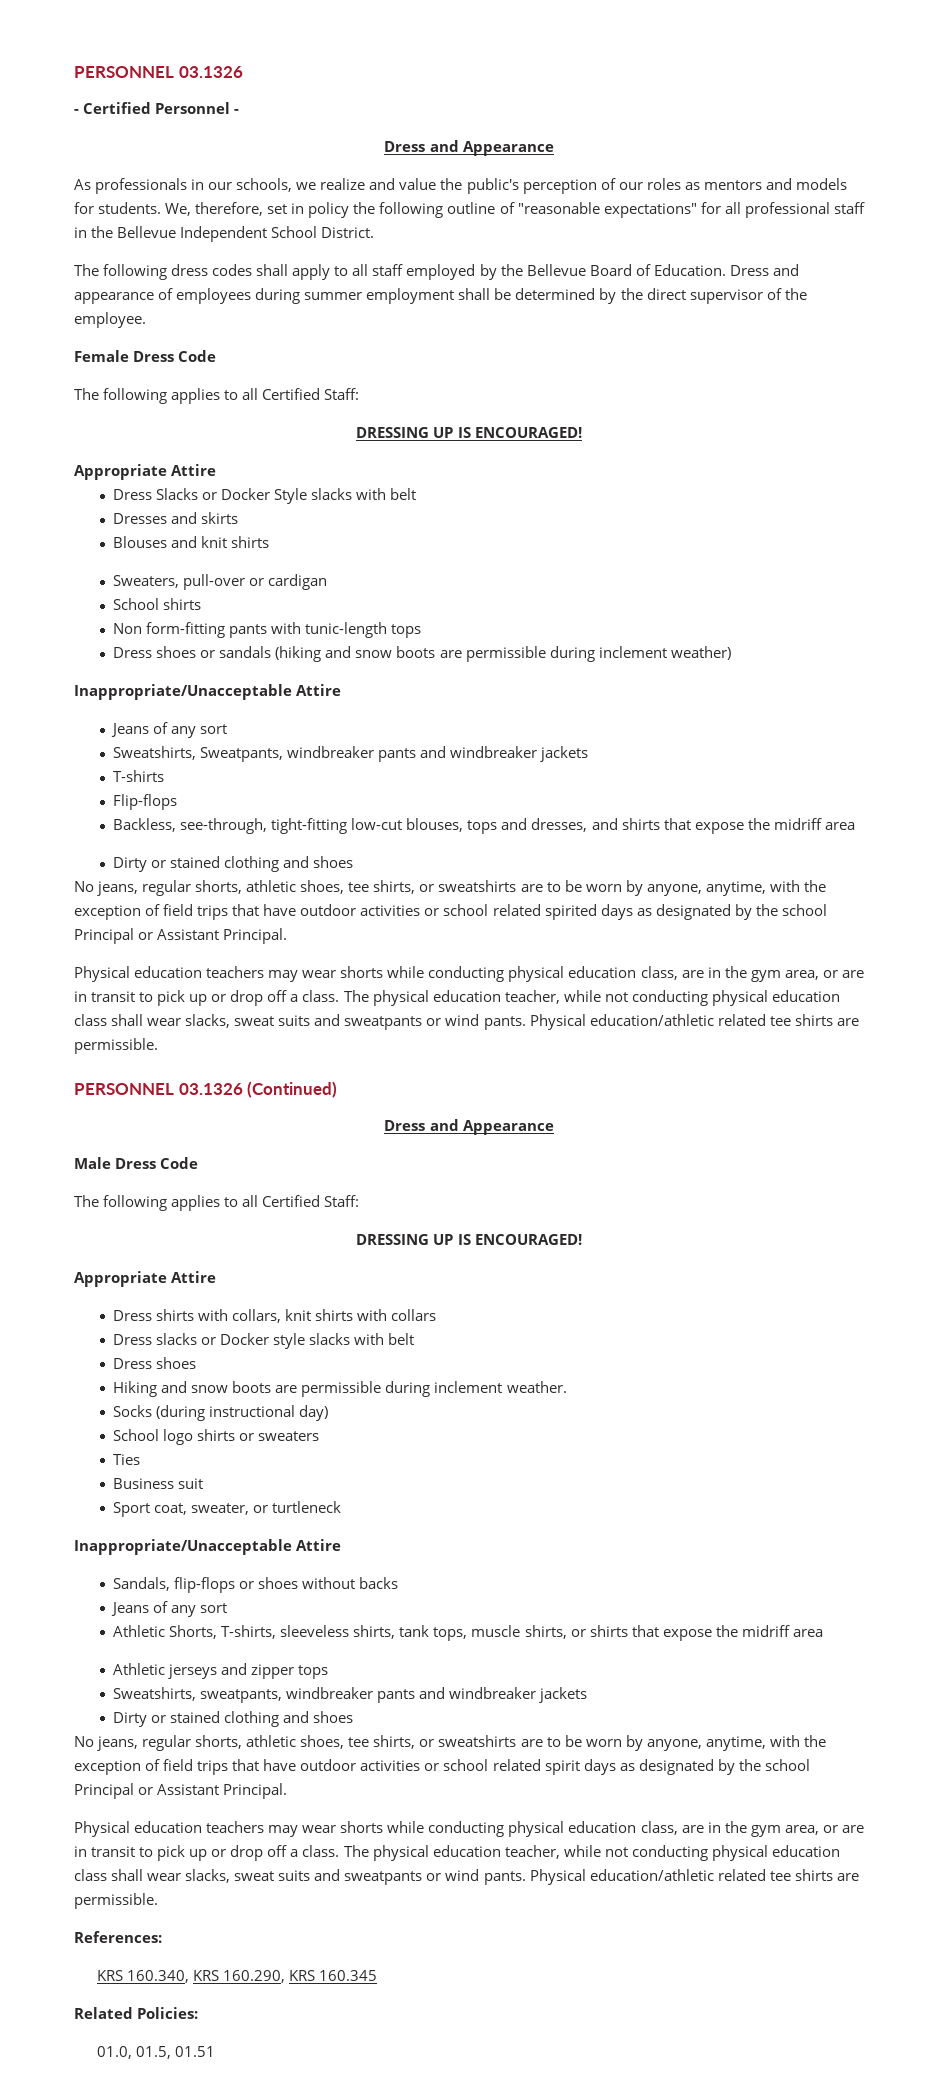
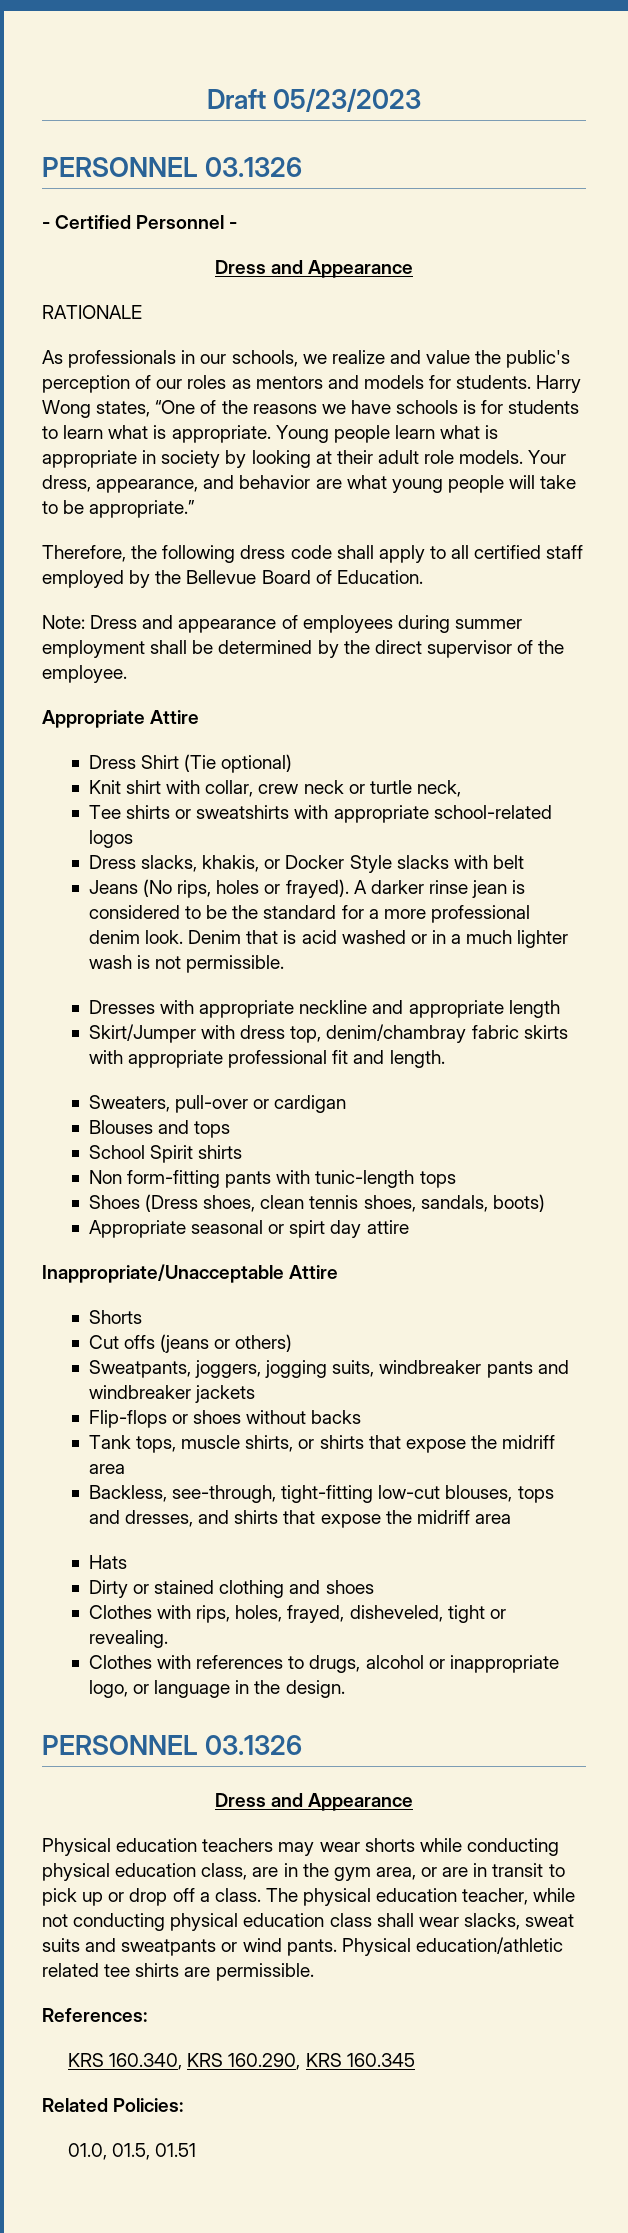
+ Draft 05/23/2023
+ RATIONALE
- We, therefore, set in policy the following outline of "reasonable expectations" for all professional staff in the Bellevue Independent School District.
- The following dress codes shall apply to all staff employed by the Bellevue Board of Education. Dress and appearance of employees during summer employment shall be determined by the direct supervisor of the employee.
+ Harry Wong states, “One of the reasons we have schools is for students to learn what is appropriate. Young people learn what is appropriate in society by looking at their adult role models. Your dress, appearance, and behavior are what young people will take to be appropriate.”
+ Therefore, the following dress code shall apply to all certified staff employed by the Bellevue Board of Education.
+ Note: Dress and appearance of employees during summer employment shall be determined by the direct supervisor of the employee.
- Female Dress Code
- The following applies to all Certified Staff:
- DRESSING UP IS ENCOURAGED!
  Appropriate Attire
- Dress Slacks or Docker Style slacks with belt
+ Dress Shirt (Tie optional)
+ Knit shirt with collar, crew neck or turtle neck,
+ Tee shirts or sweatshirts with appropriate school-related logos
+ Dress slacks, khakis, or Docker Style slacks with belt
- Dresses and skirts
- Blouses and knit shirts
+ Jeans (No rips, holes or frayed). A darker rinse jean is considered to be the standard for a more professional denim look. Denim that is acid washed or in a much lighter wash is not permissible.
+ Dresses with appropriate neckline and appropriate length
+ Skirt/Jumper with dress top, denim/chambray fabric skirts with appropriate professional fit and length.
- School shirts
+ Blouses and tops
+ School Spirit shirts
- Dress shoes or sandals (hiking and snow boots are permissible during inclement weather)
+ Shoes (Dress shoes, clean tennis shoes, sandals, boots)
+ Appropriate seasonal or spirt day attire
  Inappropriate/Unacceptable Attire
- Jeans of any sort
- Sweatshirts, Sweatpants, windbreaker pants and windbreaker jackets
- T-shirts
- Flip-flops
+ Shorts
+ Cut offs (jeans or others)
+ Sweatpants, joggers, jogging suits, windbreaker pants and windbreaker jackets
+ Flip-flops or shoes without backs
+ Tank tops, muscle shirts, or shirts that expose the midriff area
  Backless, see-through, tight-fitting low-cut blouses, tops and dresses, and shirts that expose the midriff area
+ Hats
  Dirty or stained clothing and shoes
- No jeans, regular shorts, athletic shoes, tee shirts, or sweatshirts are to be worn by anyone, anytime, with the exception of field trips that have outdoor activities or school related spirited days as designated by the school Principal or Assistant Principal.
- Physical education teachers may wear shorts while conducting physical education class, are in the gym area, or are in transit to pick up or drop off a class. The physical education teacher, while not conducting physical education class shall wear slacks, sweat suits and sweatpants or wind pants. Physical education/athletic related tee shirts are permissible.
- PERSONNEL 03.1326 (Continued)
+ Clothes with rips, holes, frayed, disheveled, tight or revealing.
+ Clothes with references to drugs, alcohol or inappropriate logo, or language in the design.
+ PERSONNEL 03.1326
  Dress and Appearance
- Male Dress Code
- The following applies to all Certified Staff:
- DRESSING UP IS ENCOURAGED!
- Appropriate Attire
- Dress shirts with collars, knit shirts with collars
- Dress slacks or Docker style slacks with belt
- Dress shoes
- Hiking and snow boots are permissible during inclement weather.
- Socks (during instructional day)
- School logo shirts or sweaters
- Ties
- Business suit
- Sport coat, sweater, or turtleneck
- Inappropriate/Unacceptable Attire
- Sandals, flip-flops or shoes without backs
- Jeans of any sort
- Athletic Shorts, T-shirts, sleeveless shirts, tank tops, muscle shirts, or shirts that expose the midriff area
- Athletic jerseys and zipper tops
- Sweatshirts, sweatpants, windbreaker pants and windbreaker jackets
- Dirty or stained clothing and shoes
- No jeans, regular shorts, athletic shoes, tee shirts, or sweatshirts are to be worn by anyone, anytime, with the exception of field trips that have outdoor activities or school related spirit days as designated by the school Principal or Assistant Principal.

